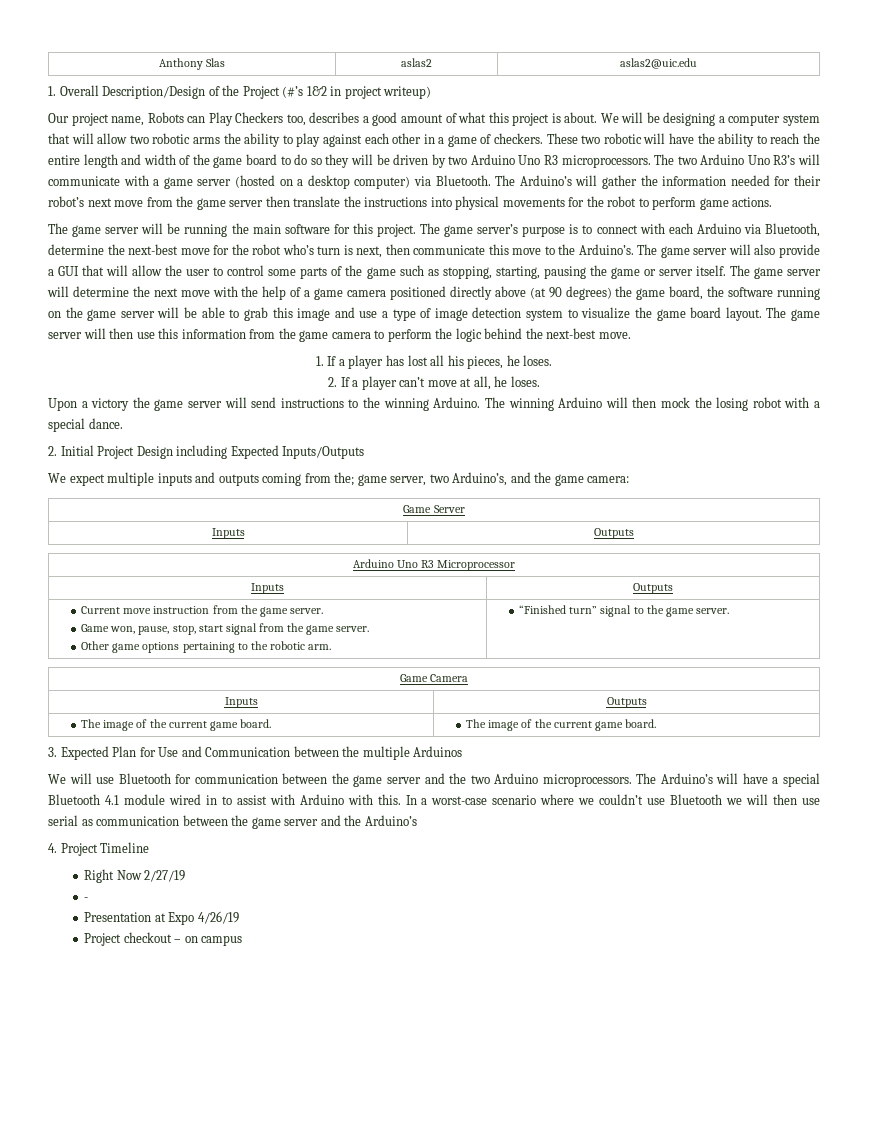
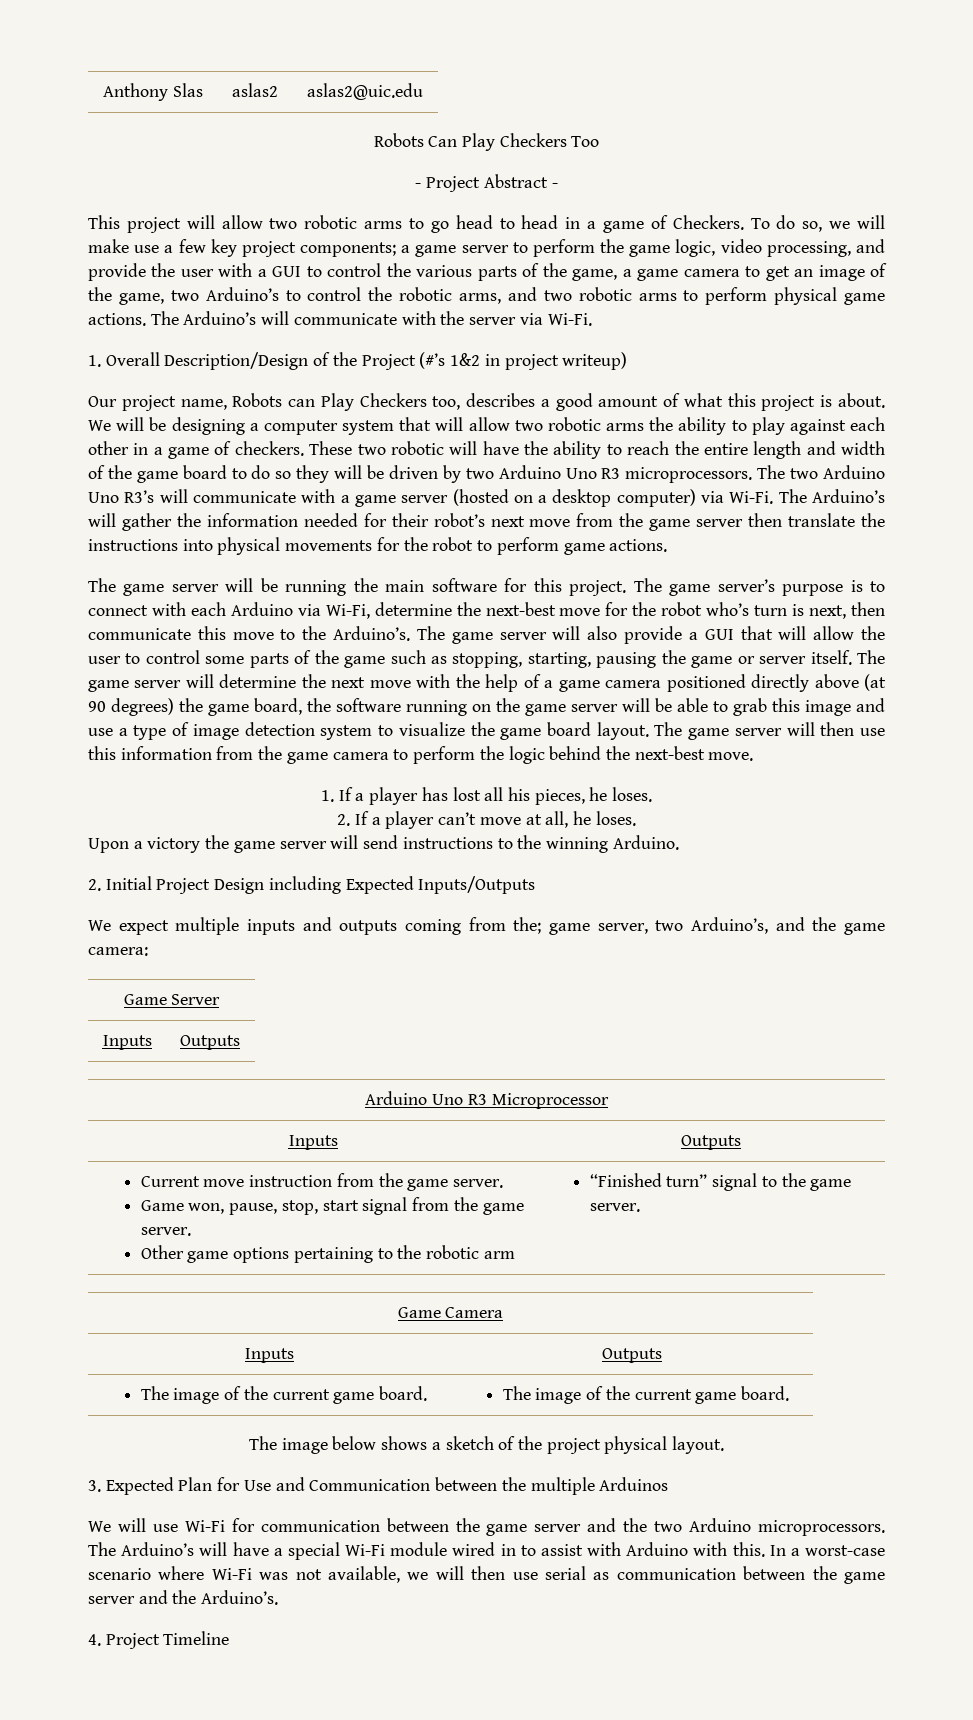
+ Robots Can Play Checkers Too
+ - Project Abstract -
+ This project will allow two robotic arms to go head to head in a game of Checkers. To do so, we will make use a few key project components; a game server to perform the game logic, video processing, and provide the user with a GUI to control the various parts of the game, a game camera to get an image of the game, two Arduino’s to control the robotic arms, and two robotic arms to perform physical game actions. The Arduino’s will communicate with the server via Wi-Fi.
- The two Arduino Uno R3’s will communicate with a game server (hosted on a desktop computer) via Bluetooth.
+ The two Arduino Uno R3’s will communicate with a game server (hosted on a desktop computer) via Wi-Fi.
- The game server’s purpose is to connect with each Arduino via Bluetooth, determine the next-best move for the robot who’s turn is next, then communicate this move to the Arduino’s.
+ The game server’s purpose is to connect with each Arduino via Wi-Fi, determine the next-best move for the robot who’s turn is next, then communicate this move to the Arduino’s.
- The winning Arduino will then mock the losing robot with a special dance.
  Current move instruction from the game server.
  Game won, pause, stop, start signal from the game server.
- Other game options pertaining to the robotic arm. | “Finished turn” signal to the game server.
+ Other game options pertaining to the robotic arm | “Finished turn” signal to the game server.
+ The image below shows a sketch of the project physical layout.
- We will use Bluetooth for communication between the game server and the two Arduino microprocessors.
+ We will use Wi-Fi for communication between the game server and the two Arduino microprocessors.
- The Arduino’s will have a special Bluetooth 4.1 module wired in to assist with Arduino with this.
+ The Arduino’s will have a special Wi-Fi module wired in to assist with Arduino with this.
- In a worst-case scenario where we couldn’t use Bluetooth we will then use serial as communication between the game server and the Arduino’s
+ In a worst-case scenario where Wi-Fi was not available, we will then use serial as communication between the game server and the Arduino’s.
- Right Now 2/27/19
- -
- Presentation at Expo 4/26/19
- Project checkout – on campus

